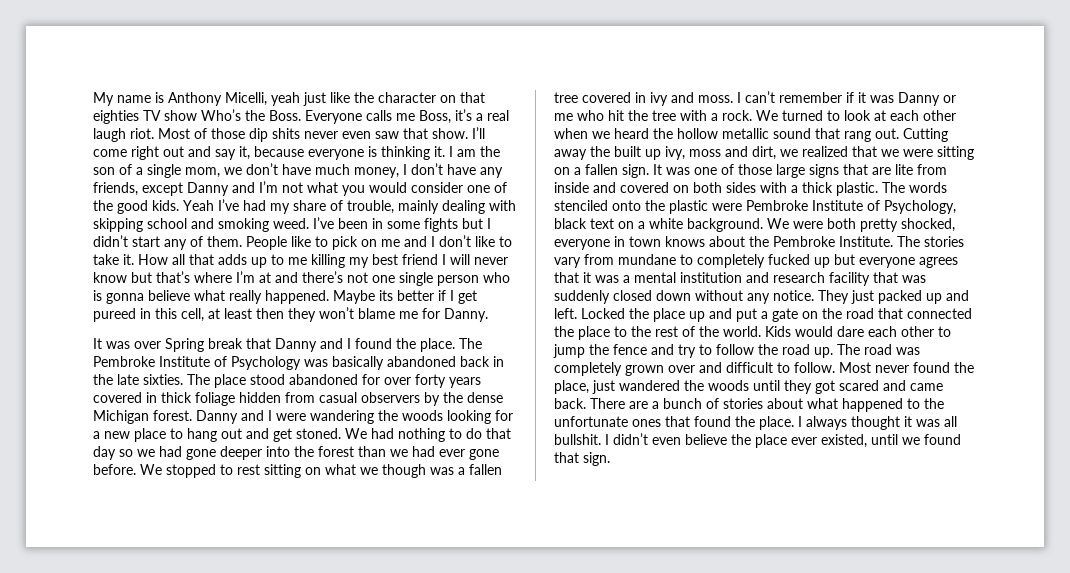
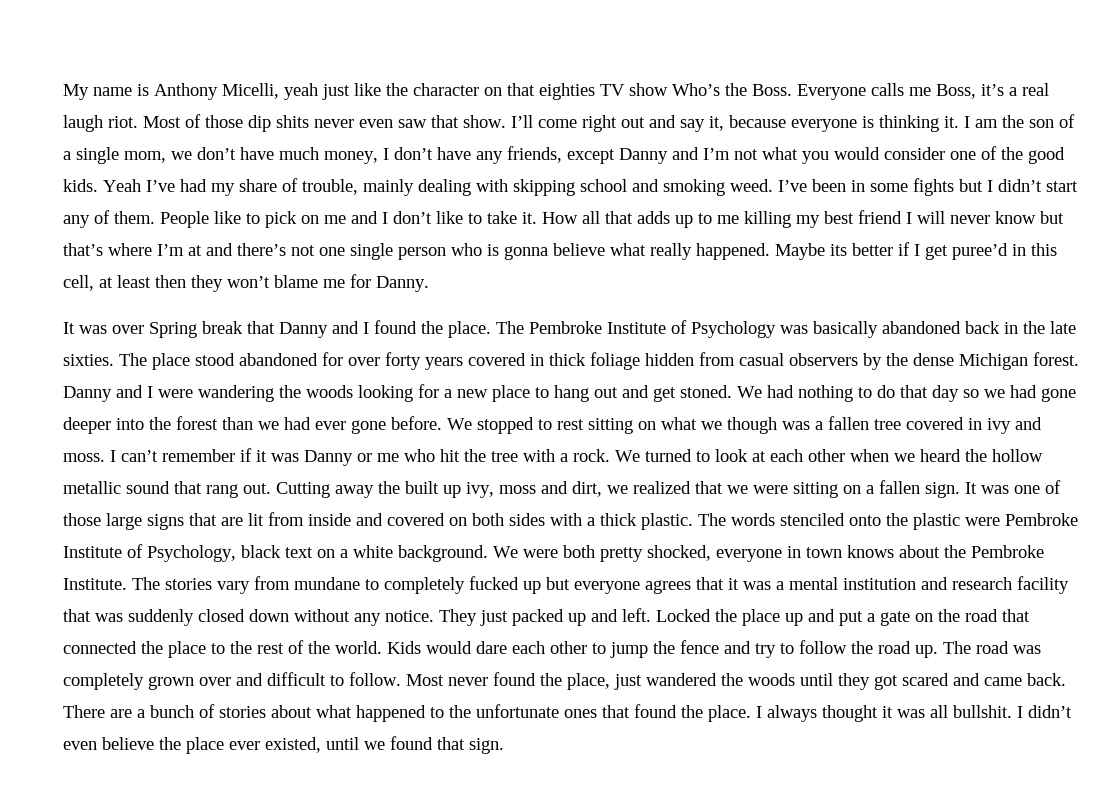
- Maybe its better if I get pureed in this cell, at least then they won’t blame me for Danny.
+ Maybe its better if I get puree’d in this cell, at least then they won’t blame me for Danny.
- It was one of those large signs that are lite from inside and covered on both sides with a thick plastic.
+ It was one of those large signs that are lit from inside and covered on both sides with a thick plastic.

